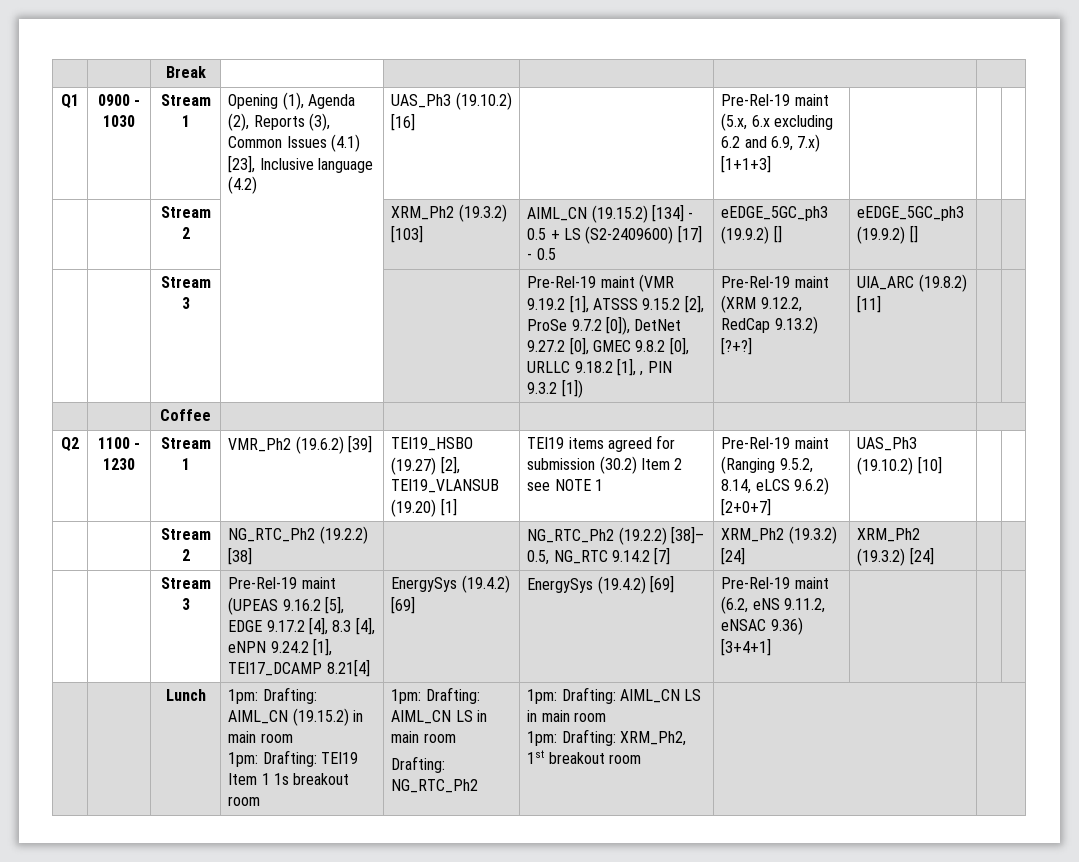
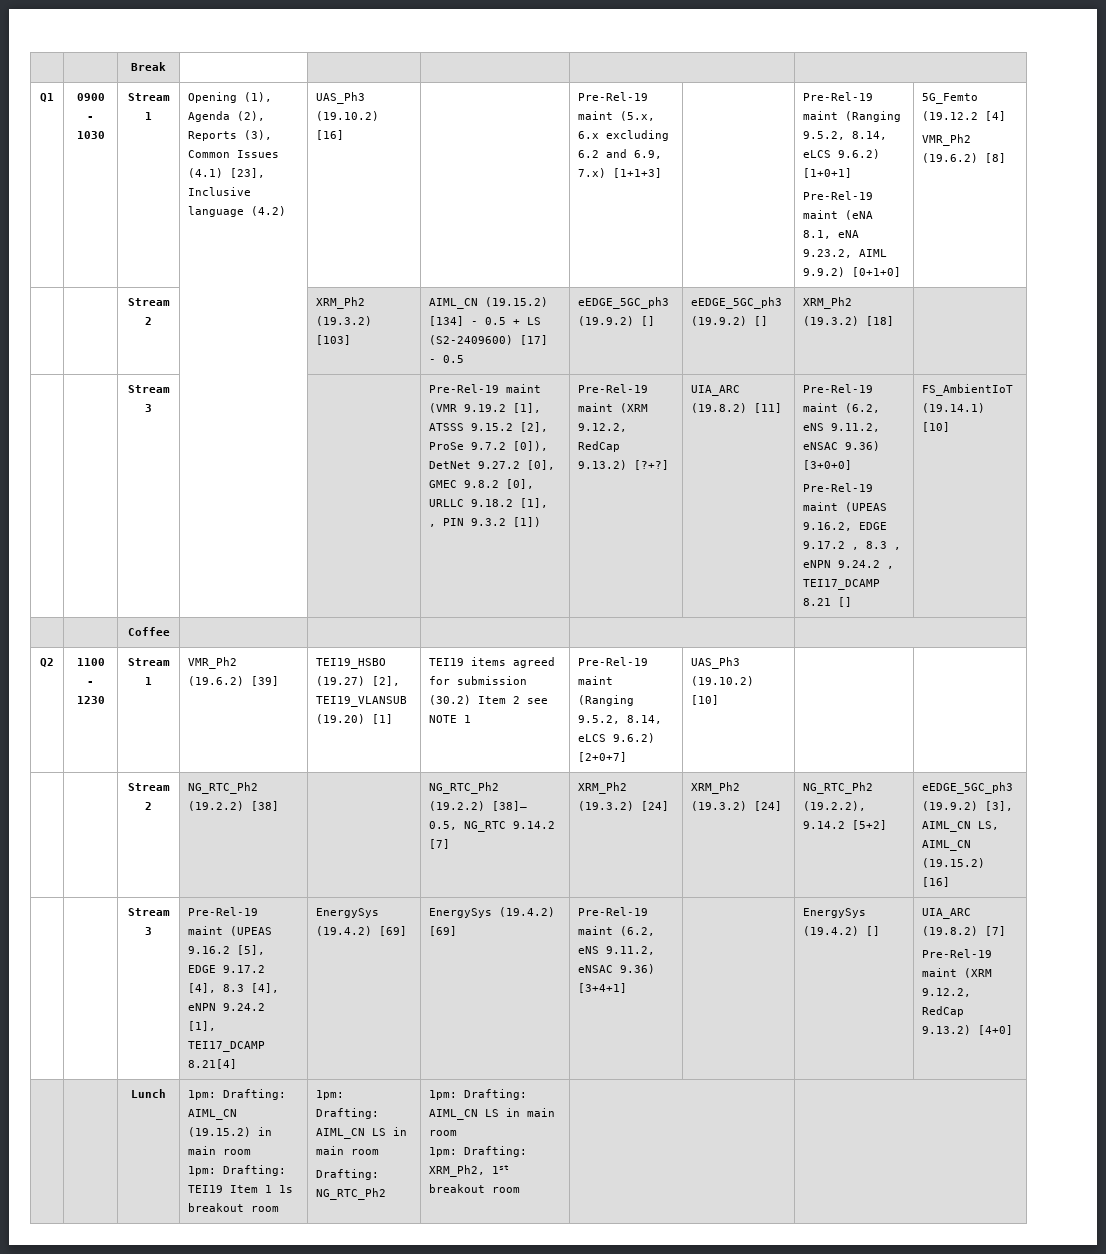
+ Pre-Rel-19 maint (Ranging 9.5.2, 8.14, eLCS 9.6.2) [1+0+1]
+ Pre-Rel-19 maint (eNA 8.1, eNA 9.23.2, AIML 9.9.2) [0+1+0] | 5G_Femto (19.12.2 [4]
+ VMR_Ph2 (19.6.2) [8]
- | | Stream 2 | | XRM_Ph2 (19.3.2) [103] | AIML_CN (19.15.2) [134] - 0.5 + LS (S2-2409600) [17] - 0.5 | eEDGE_5GC_ph3 (19.9.2) [] | eEDGE_5GC_ph3 (19.9.2) [] | |
+ | | Stream 2 | | XRM_Ph2 (19.3.2) [103] | AIML_CN (19.15.2) [134] - 0.5 + LS (S2-2409600) [17] - 0.5 | eEDGE_5GC_ph3 (19.9.2) [] | eEDGE_5GC_ph3 (19.9.2) [] | XRM_Ph2 (19.3.2) [18] |
+ Pre-Rel-19 maint (6.2, eNS 9.11.2, eNSAC 9.36) [3+0+0]
+ Pre-Rel-19 maint (UPEAS 9.16.2, EDGE 9.17.2 , 8.3 , eNPN 9.24.2 , TEI17_DCAMP 8.21 [] | FS_AmbientIoT (19.14.1) [10]
- | | Stream 2 | NG_RTC_Ph2 (19.2.2) [38] | | NG_RTC_Ph2 (19.2.2) [38]– 0.5, NG_RTC 9.14.2 [7] | XRM_Ph2 (19.3.2) [24] | XRM_Ph2 (19.3.2) [24] | |
+ | | Stream 2 | NG_RTC_Ph2 (19.2.2) [38] | | NG_RTC_Ph2 (19.2.2) [38]– 0.5, NG_RTC 9.14.2 [7] | XRM_Ph2 (19.3.2) [24] | XRM_Ph2 (19.3.2) [24] | NG_RTC_Ph2 (19.2.2), 9.14.2 [5+2] | eEDGE_5GC_ph3 (19.9.2) [3], AIML_CN LS, AIML_CN (19.15.2) [16]
+ EnergySys (19.4.2) [] | UIA_ARC (19.8.2) [7]
+ Pre-Rel-19 maint (XRM 9.12.2, RedCap 9.13.2) [4+0]

